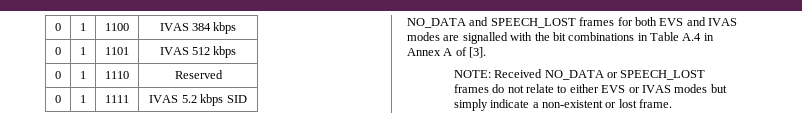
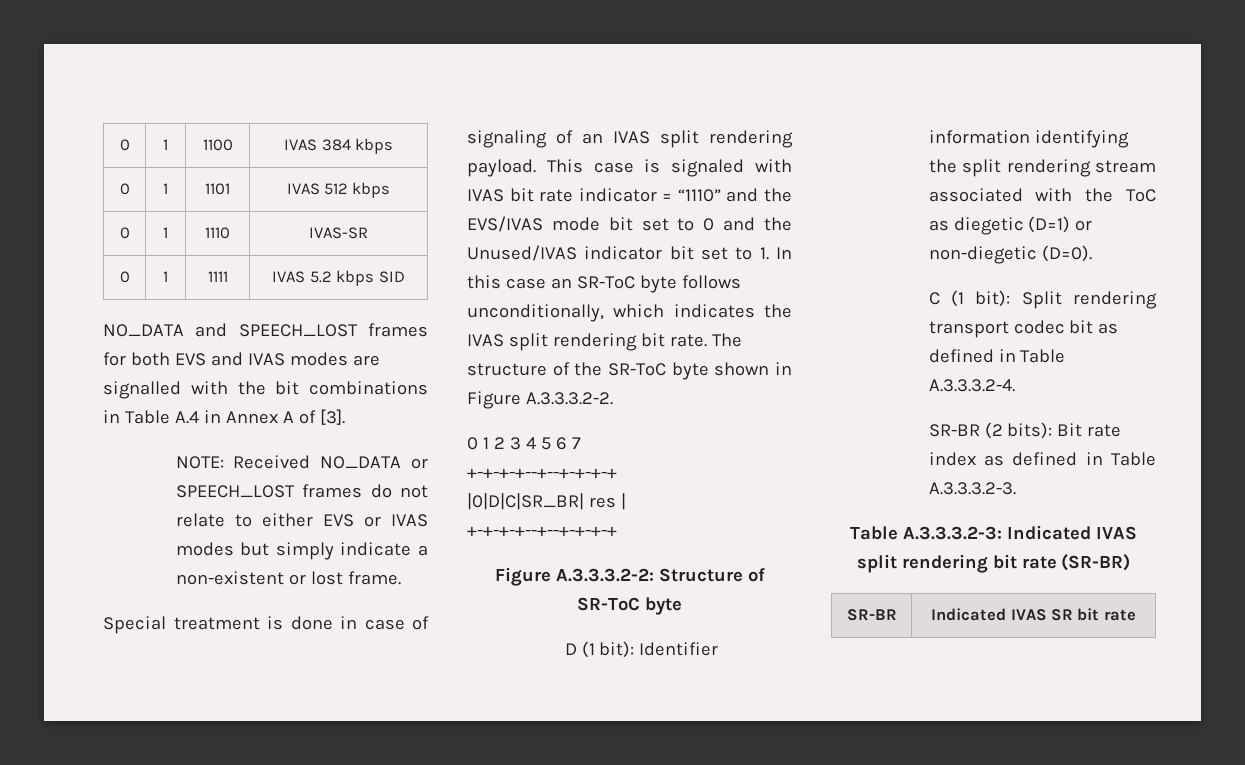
- 0 | 1 | 1110 | Reserved
+ 0 | 1 | 1110 | IVAS-SR
+ Special treatment is done in case of signaling of an IVAS split rendering payload. This case is signaled with IVAS bit rate indicator = “1110” and the EVS/IVAS mode bit set to 0 and the Unused/IVAS indicator bit set to 1. In this case an SR-ToC byte follows unconditionally, which indicates the IVAS split rendering bit rate. The structure of the SR-ToC byte shown in Figure A.3.3.3.2-2.
+ 0 1 2 3 4 5 6 7
+ +-+-+-+--+--+-+-+-+
+ |0|D|C|SR_BR| res |
+ +-+-+-+--+--+-+-+-+
+ Figure A.3.3.3.2-2: Structure of SR-ToC byte
+ D (1 bit): Identifier information identifying the split rendering stream associated with the ToC as diegetic (D=1) or non-diegetic (D=0).
+ C (1 bit): Split rendering transport codec bit as defined in Table A.3.3.3.2-4.
+ SR-BR (2 bits): Bit rate index as defined in Table A.3.3.3.2-3.
+ Table A.3.3.3.2-3: Indicated IVAS split rendering bit rate (SR-BR)
+ SR-BR | Indicated IVAS SR bit rate

